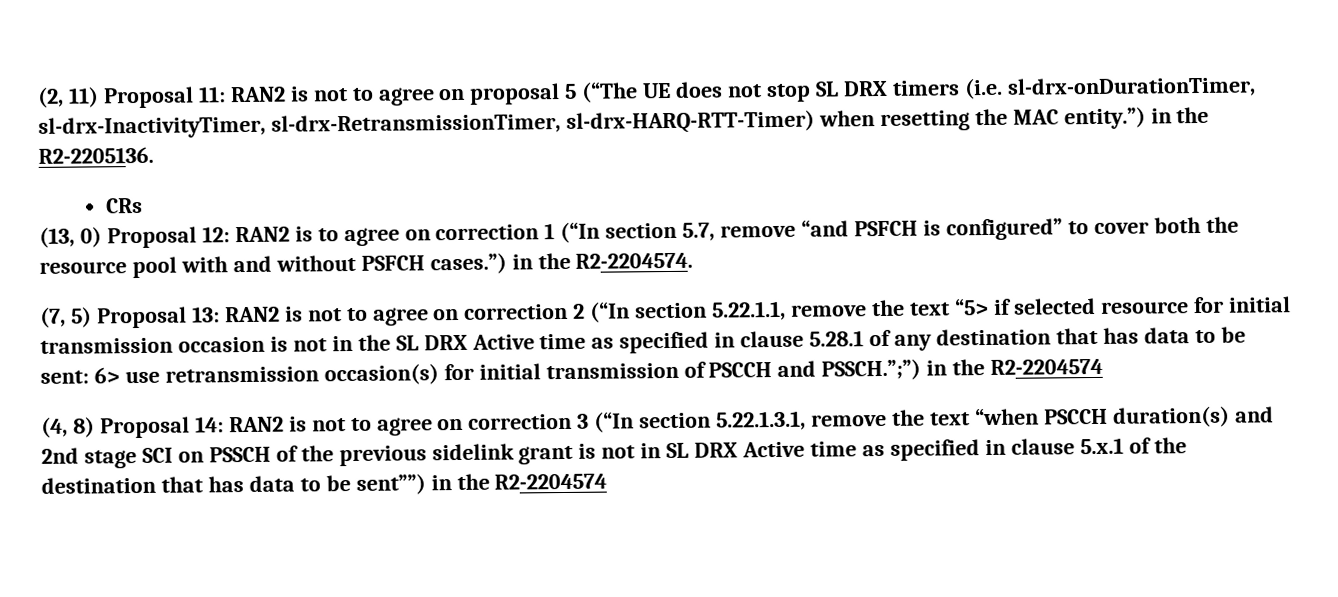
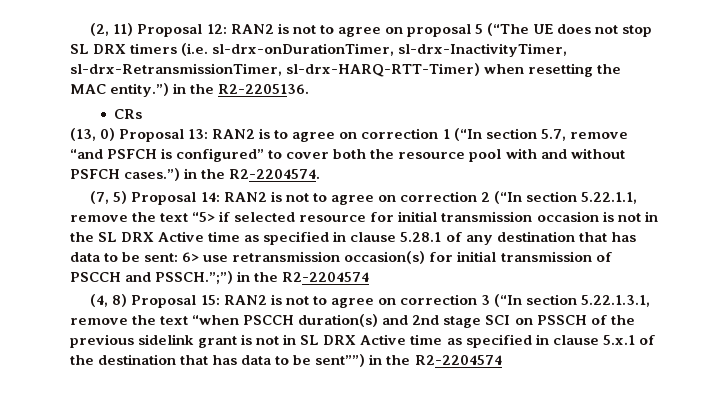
- (2, 11) Proposal 11: RAN2 is not to agree on proposal 5 (“The UE does not stop SL DRX timers (i.e. sl-drx-onDurationTimer, sl-drx-InactivityTimer, sl-drx-RetransmissionTimer, sl-drx-HARQ-RTT-Timer) when resetting the MAC entity.”) in the R2-2205136.
+ (2, 11) Proposal 12: RAN2 is not to agree on proposal 5 (“The UE does not stop SL DRX timers (i.e. sl-drx-onDurationTimer, sl-drx-InactivityTimer, sl-drx-RetransmissionTimer, sl-drx-HARQ-RTT-Timer) when resetting the MAC entity.”) in the R2-2205136.
- (13, 0) Proposal 12: RAN2 is to agree on correction 1 (“In section 5.7, remove “and PSFCH is configured” to cover both the resource pool with and without PSFCH cases.”) in the R2-2204574.
+ (13, 0) Proposal 13: RAN2 is to agree on correction 1 (“In section 5.7, remove “and PSFCH is configured” to cover both the resource pool with and without PSFCH cases.”) in the R2-2204574.
- (7, 5) Proposal 13:
+ (7, 5) Proposal 14:
- (4, 8) Proposal 14: RAN2 is not to agree on correction 3 (“In section 5.22.1.3.1, remove the text “when PSCCH duration(s) and 2nd stage SCI on PSSCH of the previous sidelink grant is not in SL DRX Active time as specified in clause 5.x.1 of the destination that has data to be sent””) in the R2-2204574
+ (4, 8) Proposal 15: RAN2 is not to agree on correction 3 (“In section 5.22.1.3.1, remove the text “when PSCCH duration(s) and 2nd stage SCI on PSSCH of the previous sidelink grant is not in SL DRX Active time as specified in clause 5.x.1 of the destination that has data to be sent””) in the R2-2204574

